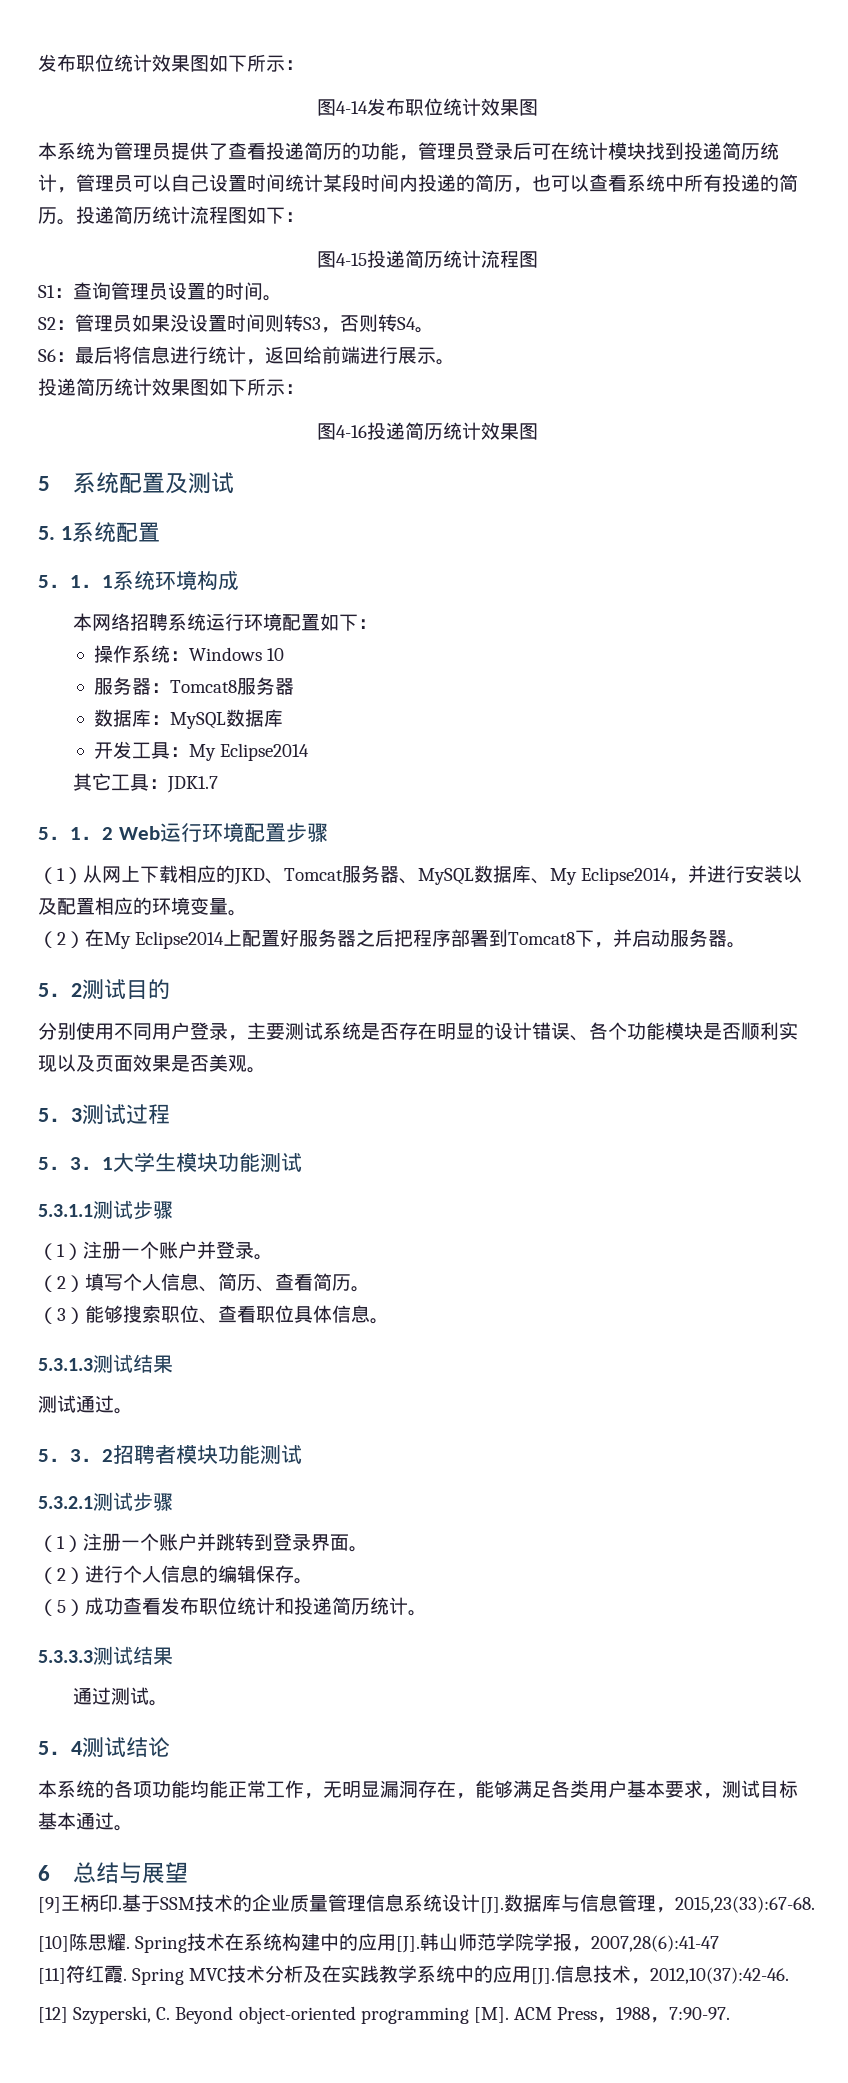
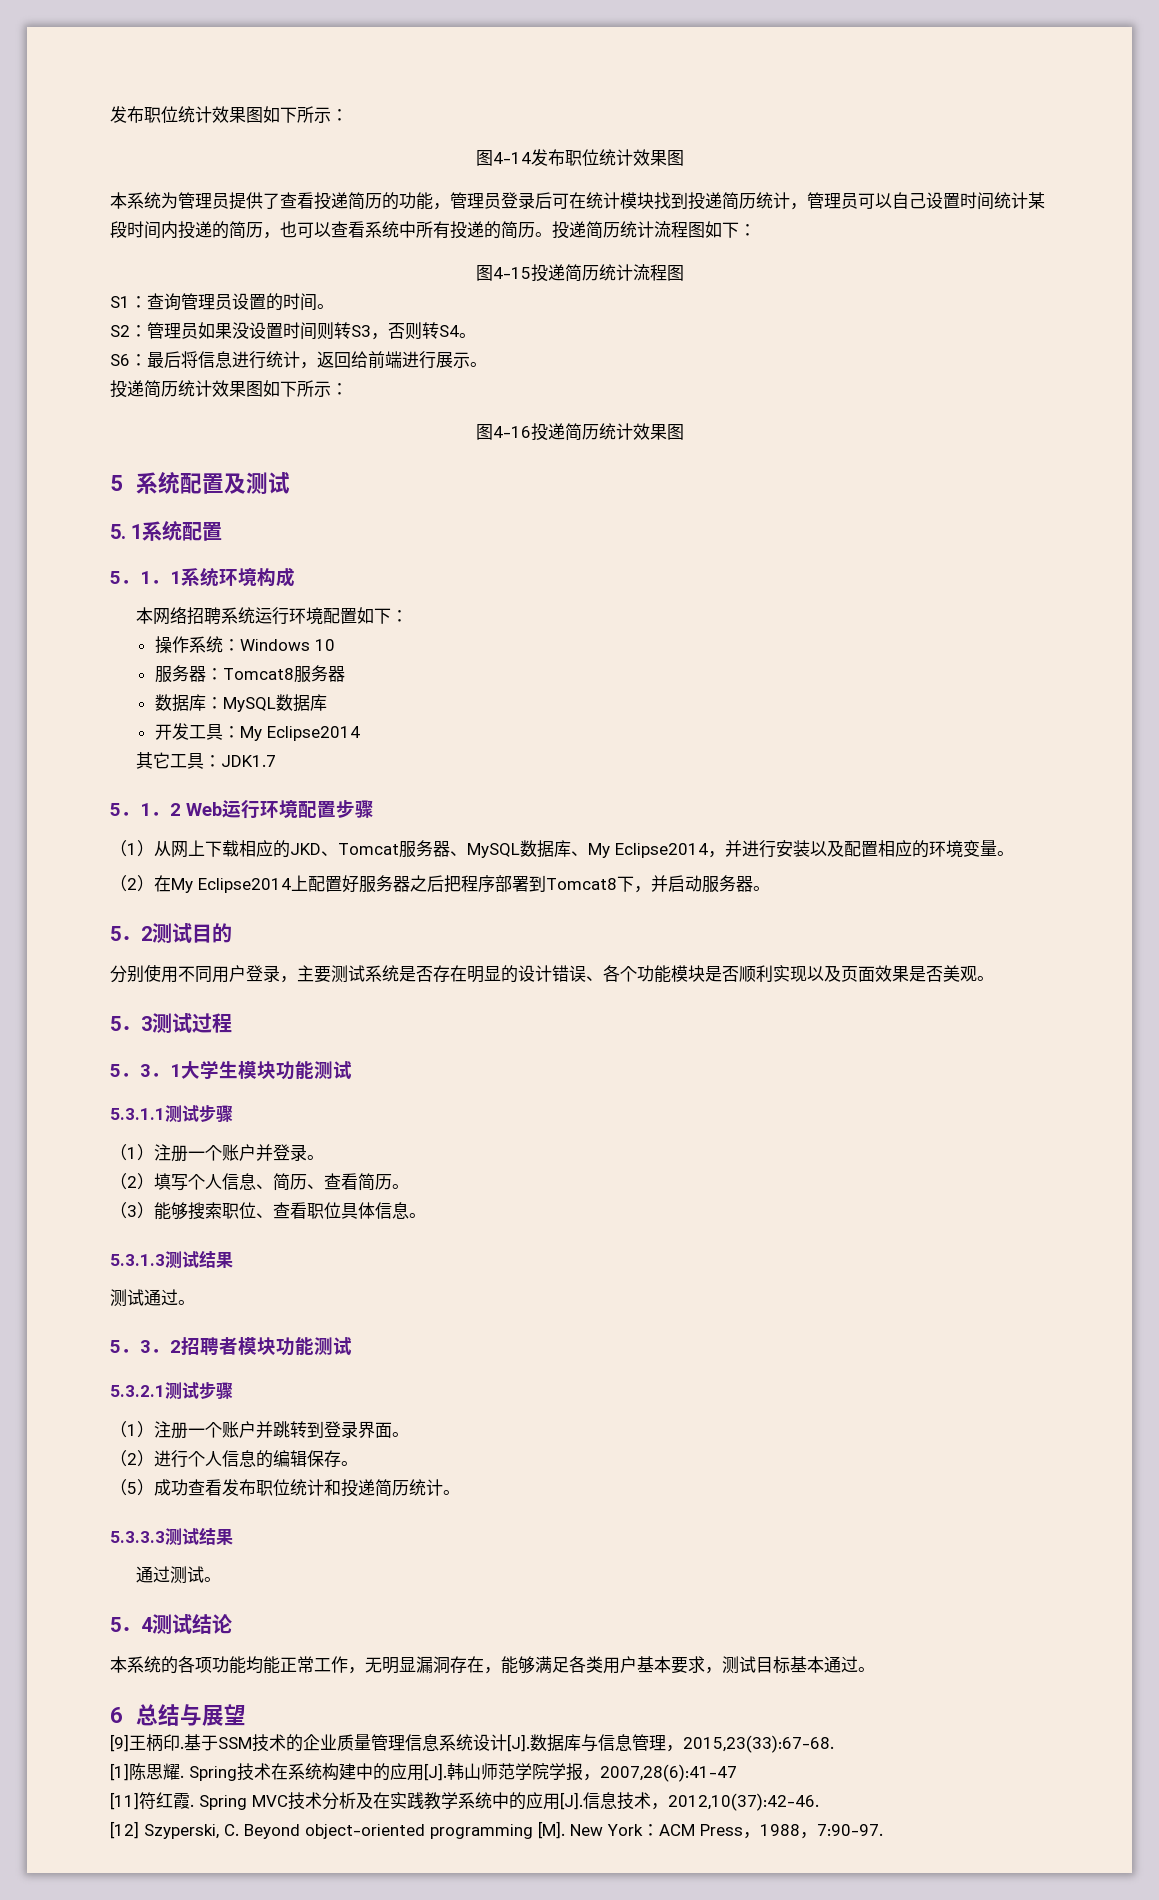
- [10]陈思耀.
+ [1]陈思耀.
- [12] Szyperski, C. Beyond object-oriented programming [M]. ACM Press，1988，7:90-97.
+ [12] Szyperski, C. Beyond object-oriented programming [M]. New York：ACM Press，1988，7:90-97.

